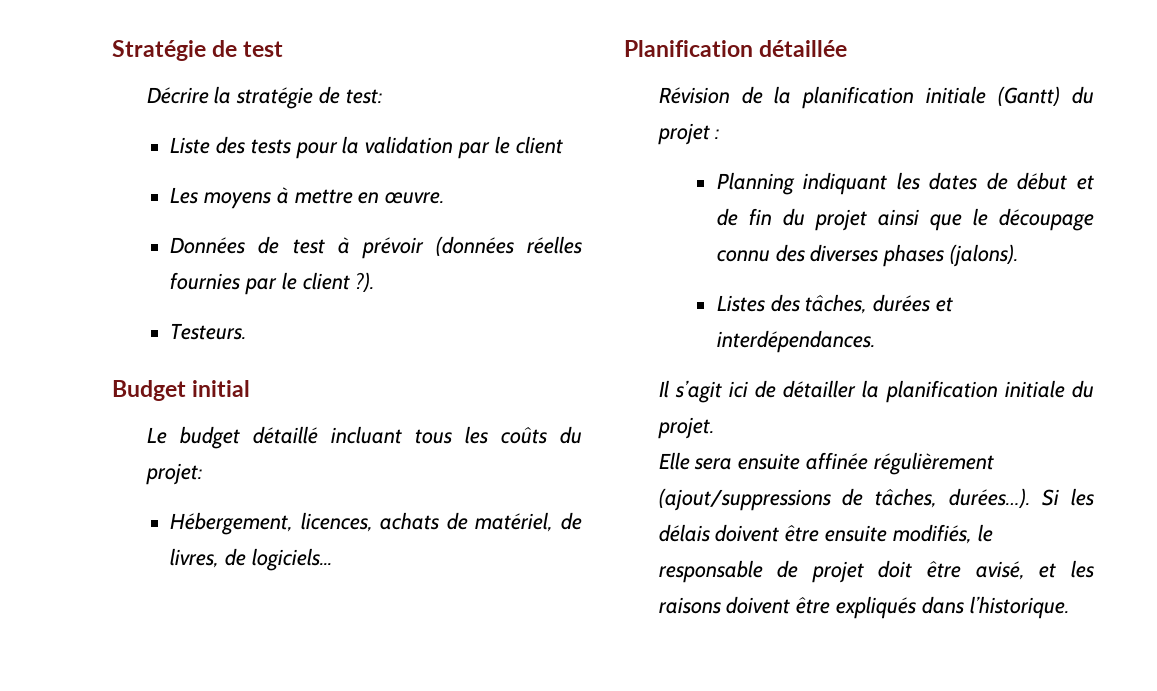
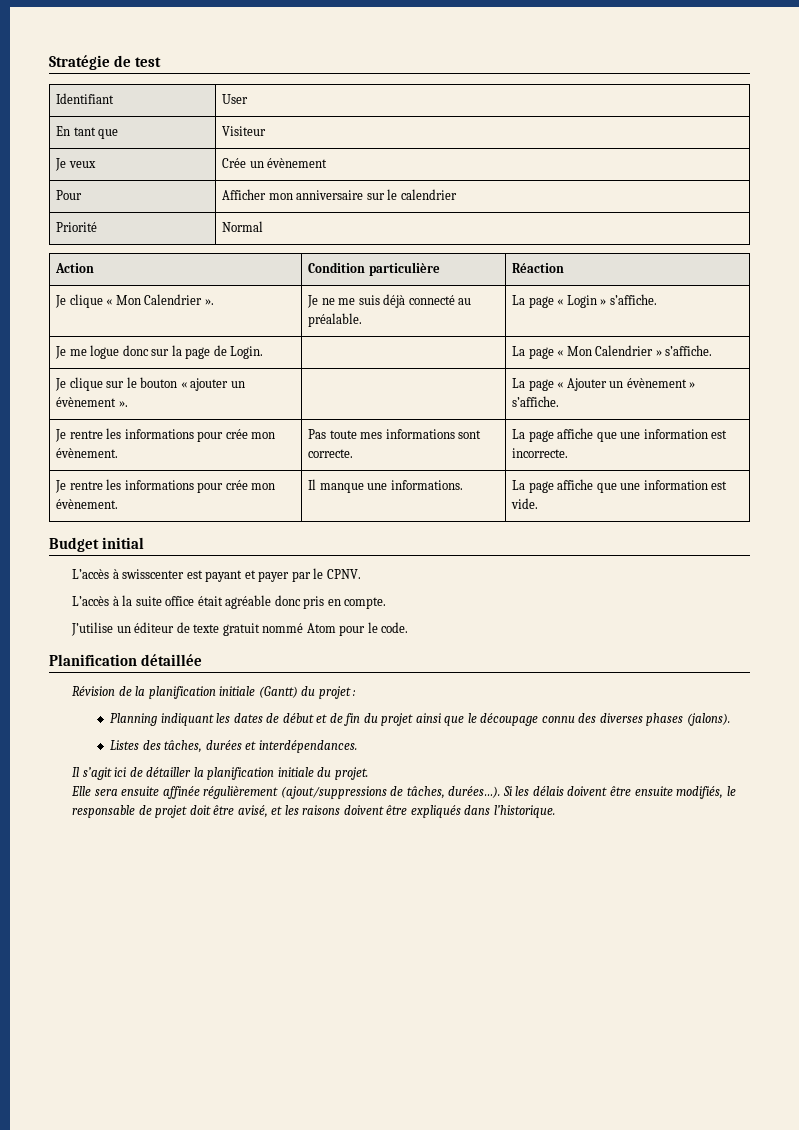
- Décrire la stratégie de test:
- Liste des tests pour la validation par le client
- Les moyens à mettre en œuvre.
- Données de test à prévoir (données réelles fournies par le client ?).
- Testeurs.
+ Identifiant | User
+ En tant que | Visiteur
+ Je veux | Crée un évènement
+ Pour | Afficher mon anniversaire sur le calendrier
+ Priorité | Normal
+ Action | Condition particulière | Réaction
+ Je clique « Mon Calendrier ». | Je ne me suis déjà connecté au préalable. | La page « Login » s’affiche.
+ Je me logue donc sur la page de Login. | | La page « Mon Calendrier » s’affiche.
+ Je clique sur le bouton « ajouter un évènement ». | | La page « Ajouter un évènement » s’affiche.
+ Je rentre les informations pour crée mon évènement. | Pas toute mes informations sont correcte. | La page affiche que une information est incorrecte.
+ Je rentre les informations pour crée mon évènement. | Il manque une informations. | La page affiche que une information est vide.
  Budget initial
- Le budget détaillé incluant tous les coûts du projet:
- Hébergement, licences, achats de matériel, de livres, de logiciels...
+ L’accès à swisscenter est payant et payer par le CPNV.
+ L’accès à la suite office était agréable donc pris en compte.
+ J’utilise un éditeur de texte gratuit nommé Atom pour le code.

